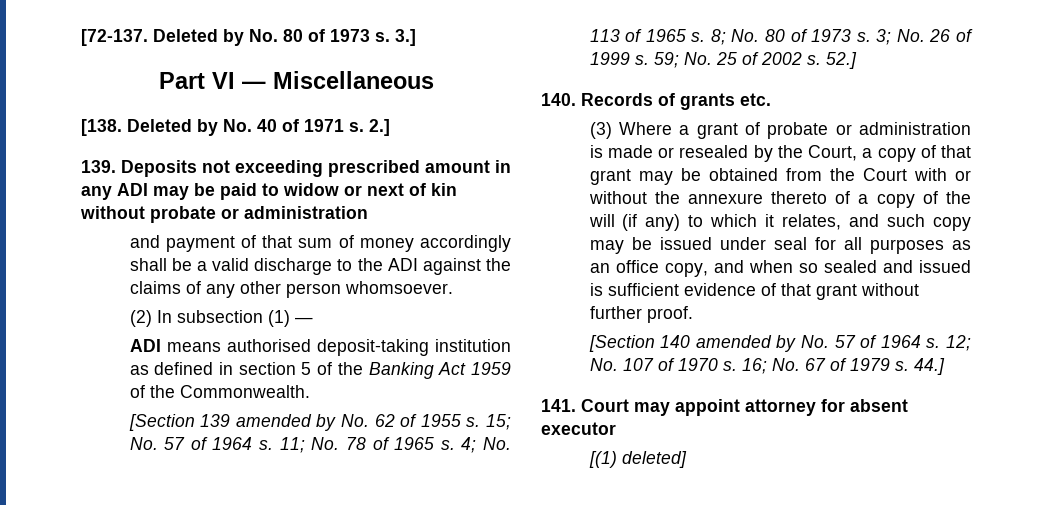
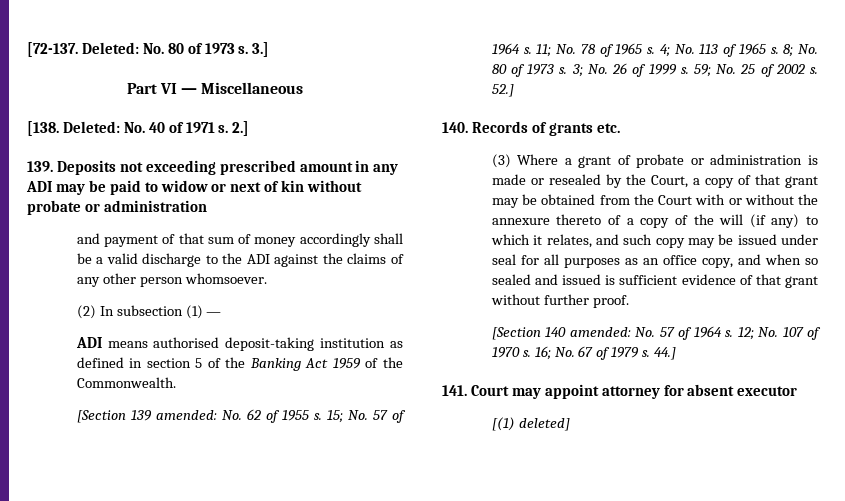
- Deleted by No. 80 of 1973 s.
+ Deleted: No. 80 of 1973 s.
- [138. Deleted by No. 40 of 1971 s.
+ [138. Deleted: No. 40 of 1971 s.
- [Section 139 amended by No. 62 of 1955 s.
+ [Section 139 amended: No. 62 of 1955 s.
- [Section 140 amended by No. 57 of 1964 s.
+ [Section 140 amended: No. 57 of 1964 s.

